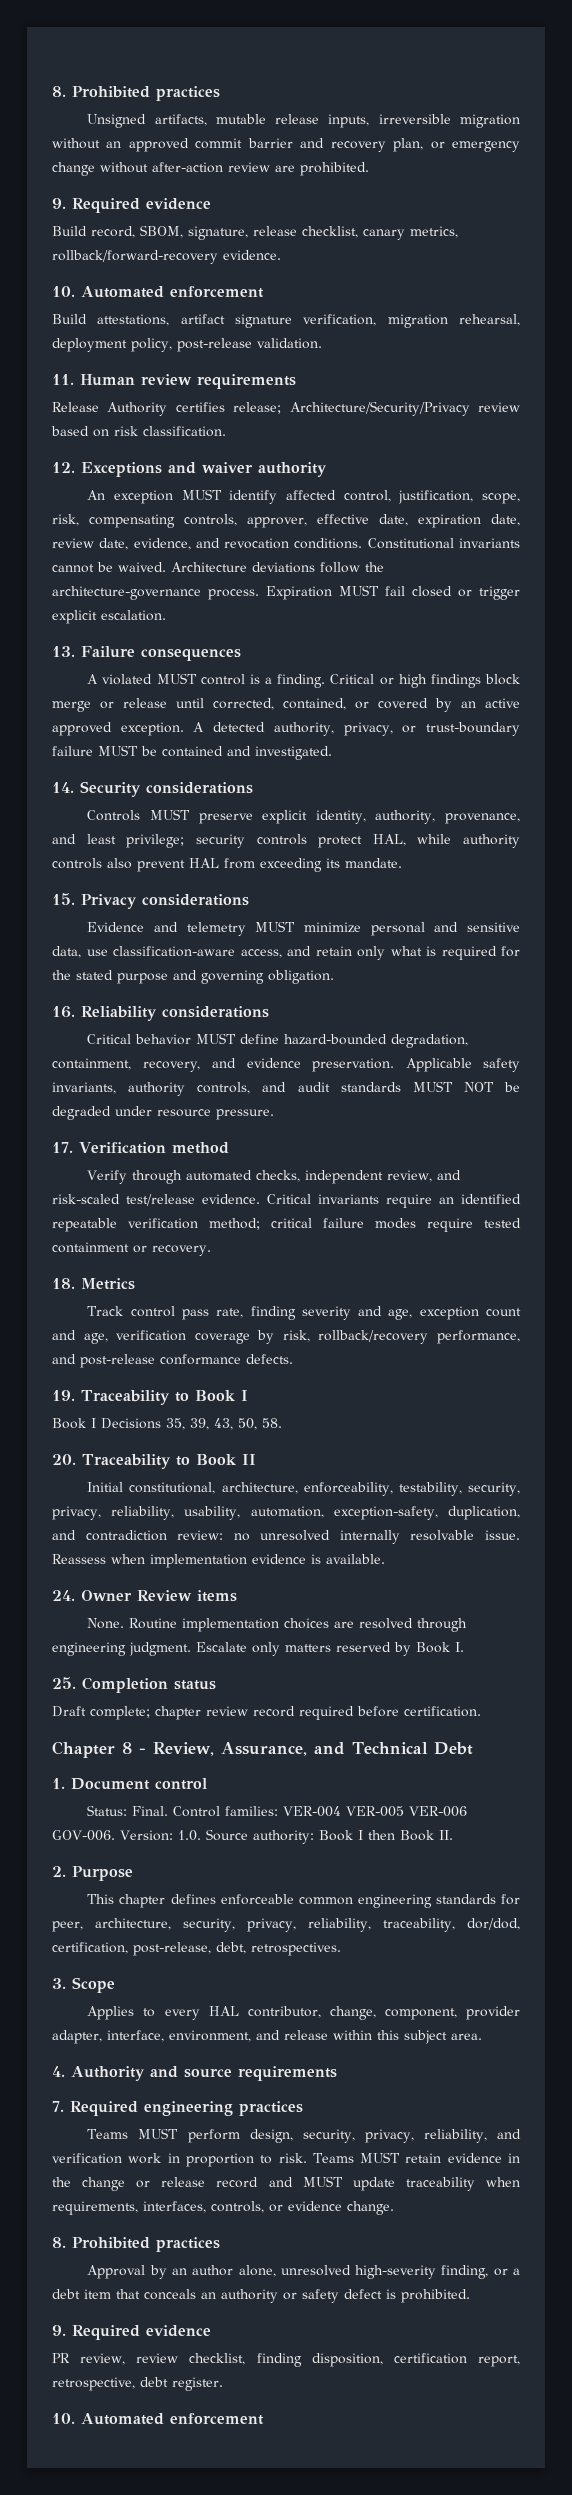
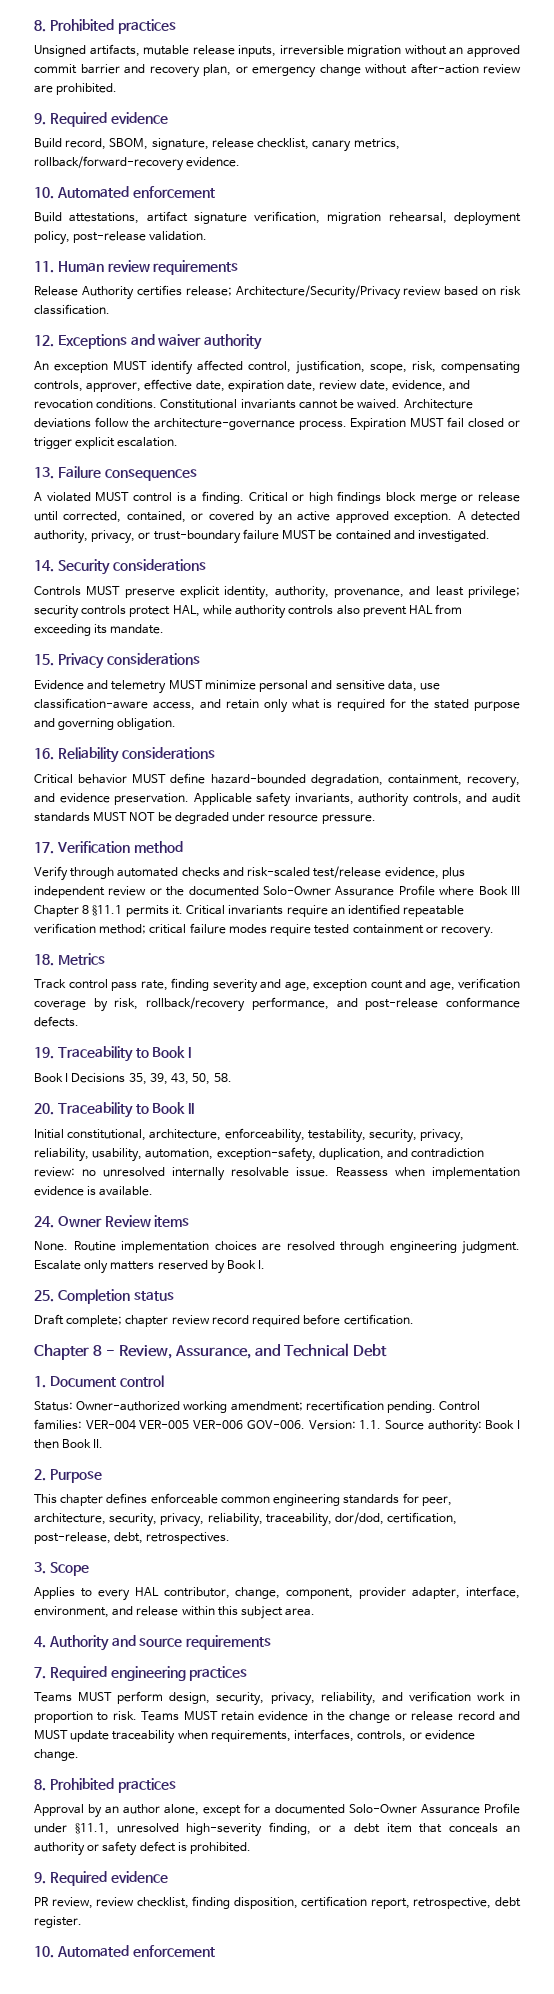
- Verify through automated checks, independent review, and risk-scaled test/release evidence.
+ Verify through automated checks and risk-scaled test/release evidence, plus independent review or the documented Solo-Owner Assurance Profile where Book III Chapter 8 §11.1 permits it.
- Status: Final.
+ Status: Owner-authorized working amendment; recertification pending.
- Version: 1.0. Source authority: Book I then Book II.
+ Version: 1.1. Source authority: Book I then Book II.
- Approval by an author alone, unresolved high-severity finding, or a debt item that conceals an authority or safety defect is prohibited.
+ Approval by an author alone, except for a documented Solo-Owner Assurance Profile under §11.1, unresolved high-severity finding, or a debt item that conceals an authority or safety defect is prohibited.

